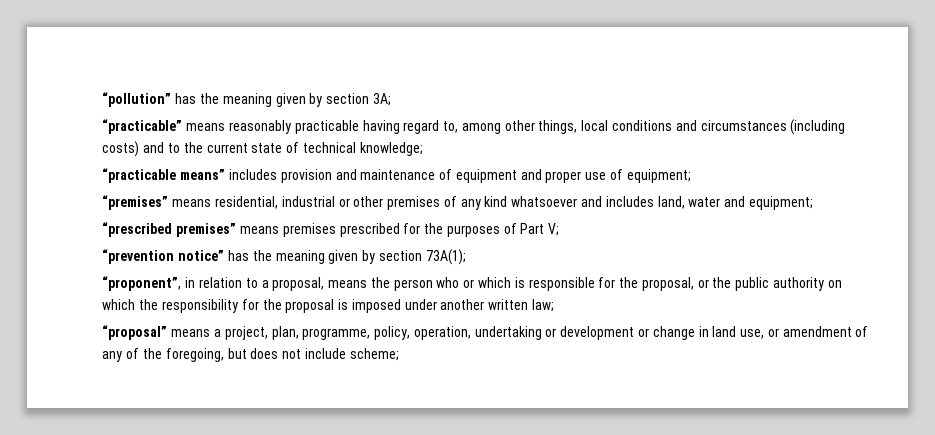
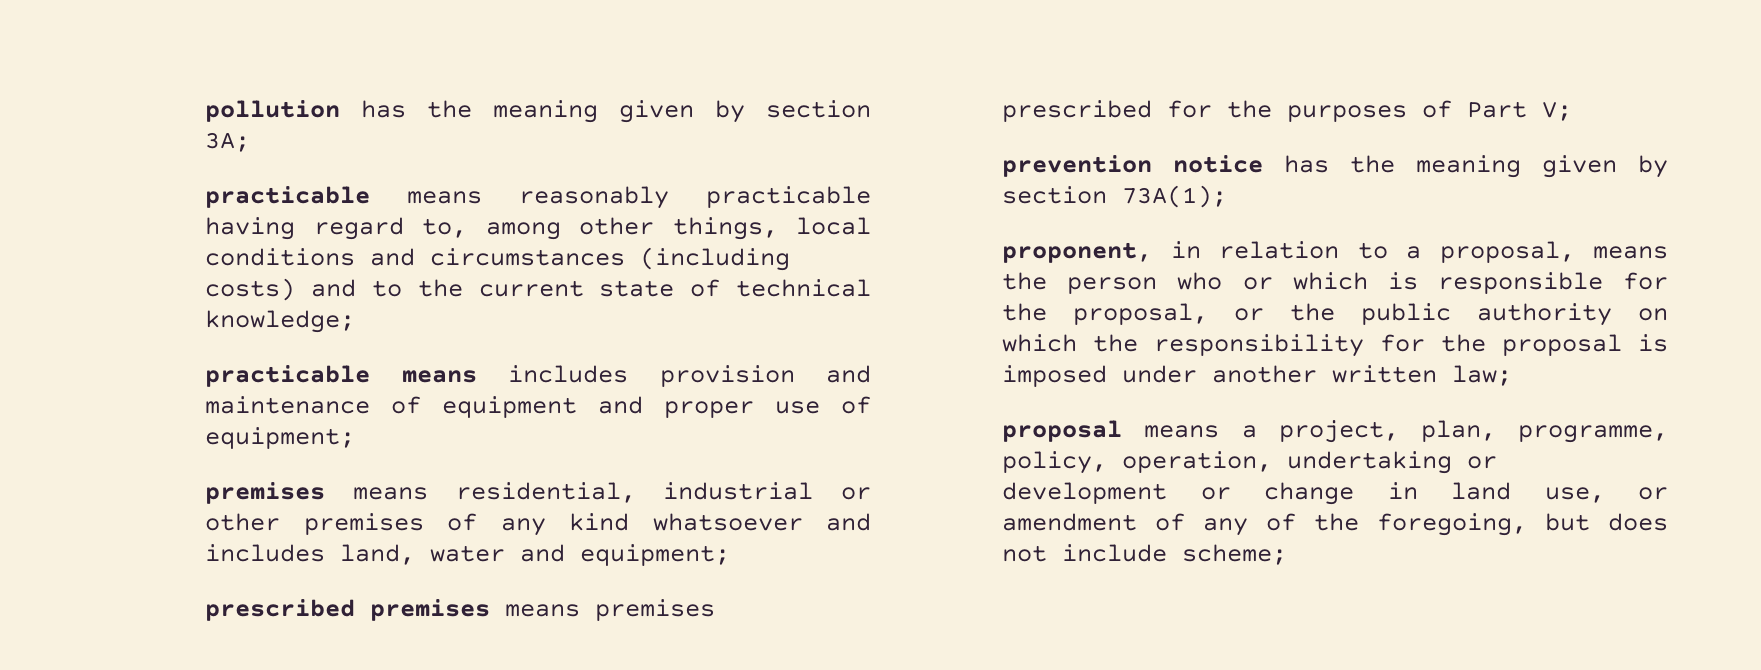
- “pollution” has the meaning given by section 3A;
+ pollution has the meaning given by section 3A;
- “practicable” means reasonably practicable having regard to, among other things, local conditions and circumstances (including costs) and to the current state of technical knowledge;
+ practicable means reasonably practicable having regard to, among other things, local conditions and circumstances (including costs) and to the current state of technical knowledge;
- “practicable means” includes provision and maintenance of equipment and proper use of equipment;
+ practicable means includes provision and maintenance of equipment and proper use of equipment;
- “premises” means residential, industrial or other premises of any kind whatsoever and includes land, water and equipment;
+ premises means residential, industrial or other premises of any kind whatsoever and includes land, water and equipment;
- “prescribed premises” means premises prescribed for the purposes of Part V;
+ prescribed premises means premises prescribed for the purposes of Part V;
- “prevention notice” has the meaning given by section 73A(1);
+ prevention notice has the meaning given by section 73A(1);
- “proponent”, in relation to a proposal, means the person who or which is responsible for the proposal, or the public authority on which the responsibility for the proposal is imposed under another written law;
+ proponent, in relation to a proposal, means the person who or which is responsible for the proposal, or the public authority on which the responsibility for the proposal is imposed under another written law;
- “proposal” means a project, plan, programme, policy, operation, undertaking or development or change in land use, or amendment of any of the foregoing, but does not include scheme;
+ proposal means a project, plan, programme, policy, operation, undertaking or development or change in land use, or amendment of any of the foregoing, but does not include scheme;

